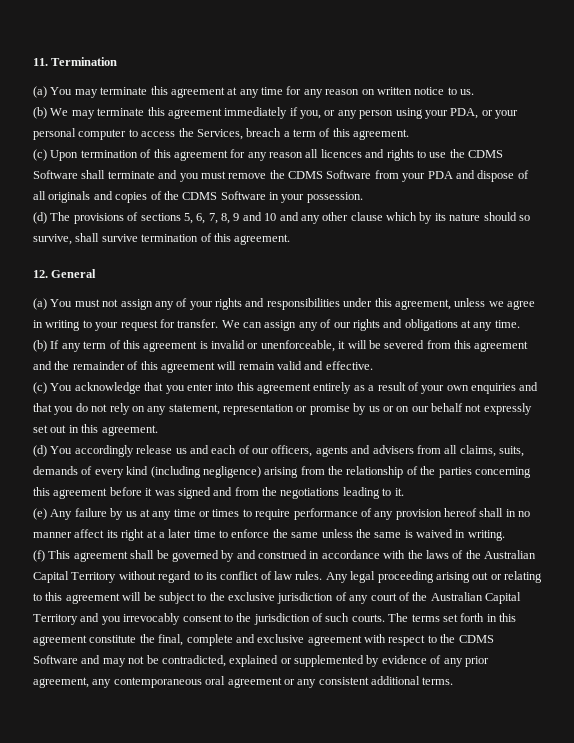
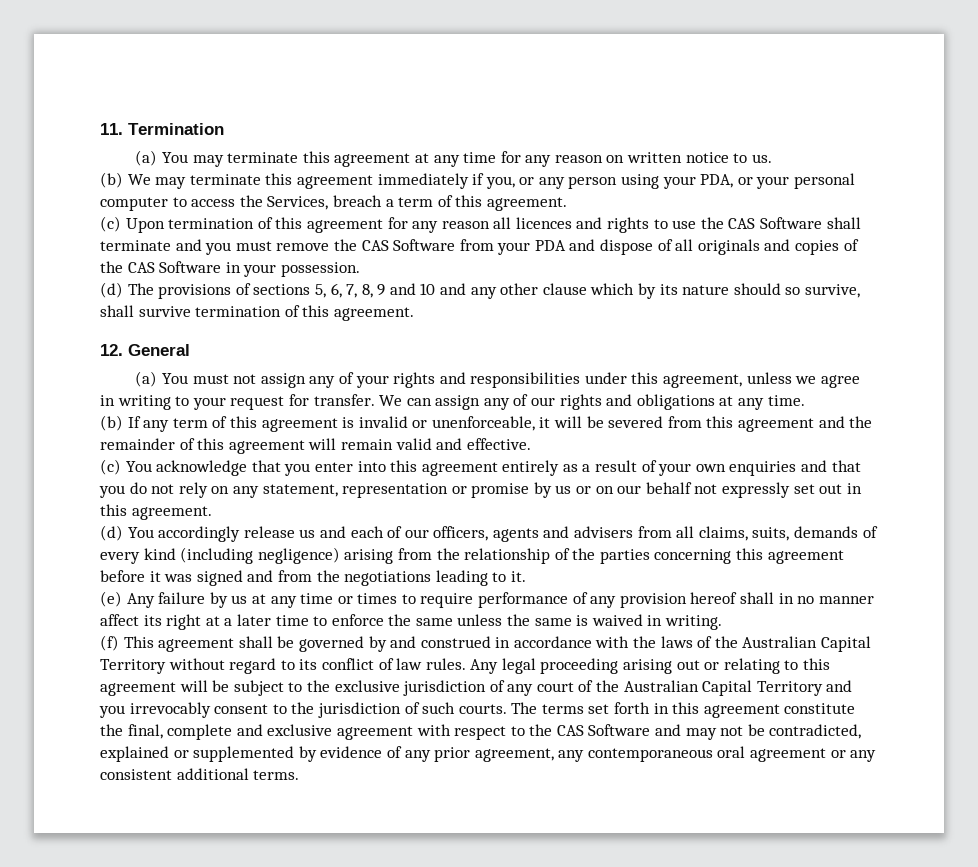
- (c) Upon termination of this agreement for any reason all licences and rights to use the CDMS Software shall terminate and you must remove the CDMS Software from your PDA and dispose of all originals and copies of the CDMS Software in your possession.
+ (c) Upon termination of this agreement for any reason all licences and rights to use the CAS Software shall terminate and you must remove the CAS Software from your PDA and dispose of all originals and copies of the CAS Software in your possession.
- The terms set forth in this agreement constitute the final, complete and exclusive agreement with respect to the CDMS Software and may not be contradicted, explained or supplemented by evidence of any prior agreement, any contemporaneous oral agreement or any consistent additional terms.
+ The terms set forth in this agreement constitute the final, complete and exclusive agreement with respect to the CAS Software and may not be contradicted, explained or supplemented by evidence of any prior agreement, any contemporaneous oral agreement or any consistent additional terms.

